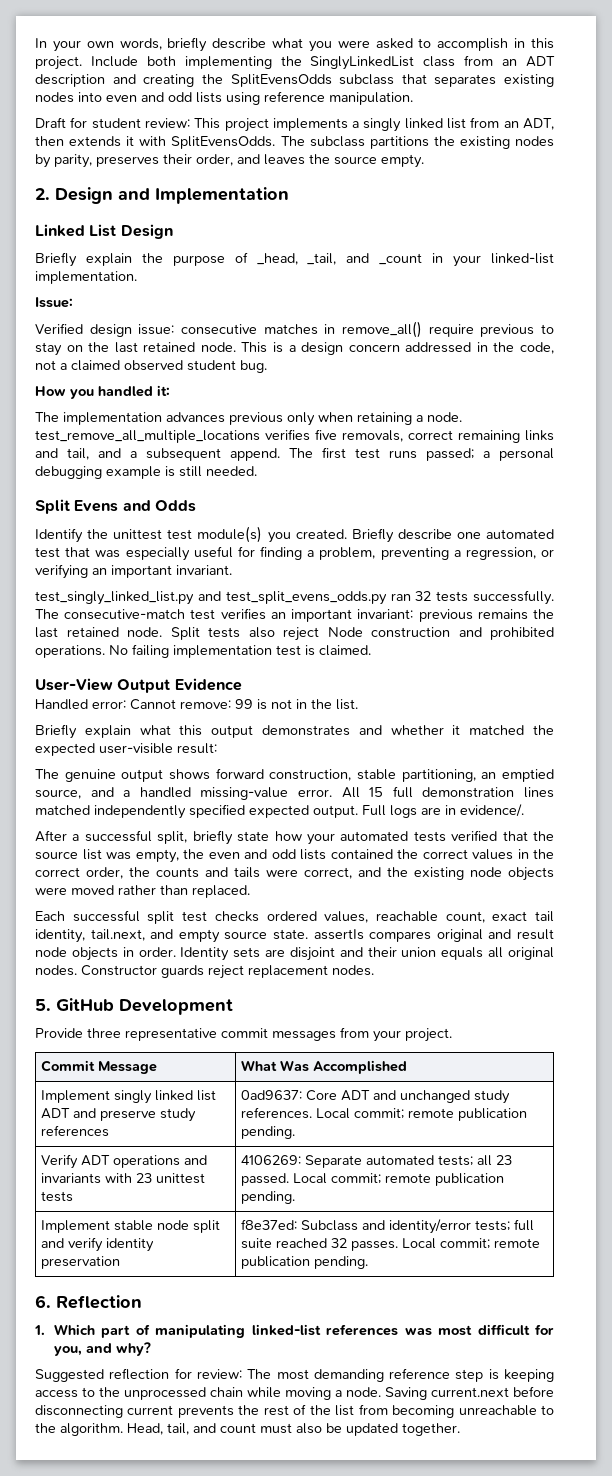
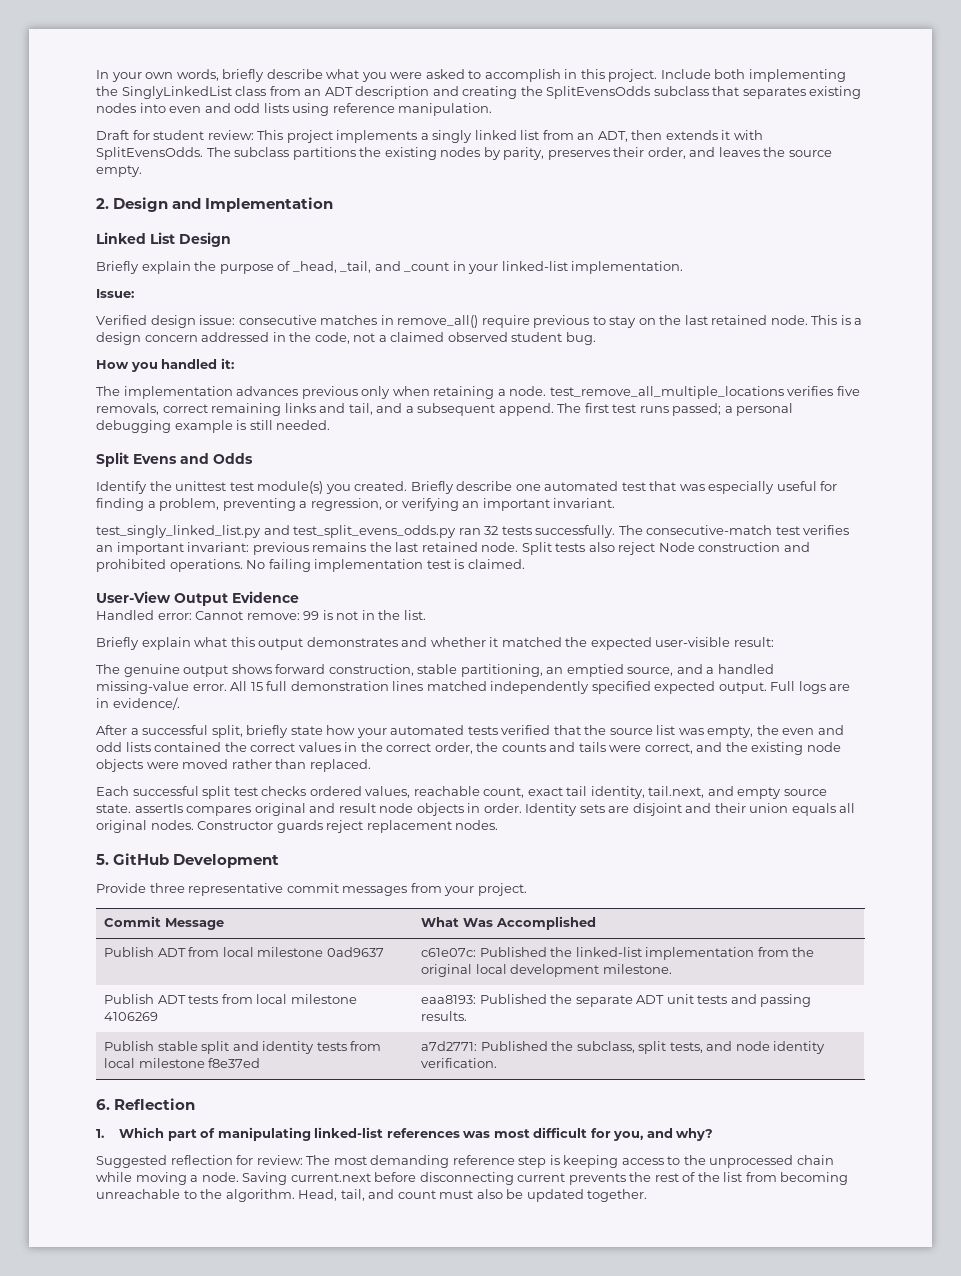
- Implement singly linked list ADT and preserve study references | 0ad9637: Core ADT and unchanged study references. Local commit; remote publication pending.
- Verify ADT operations and invariants with 23 unittest tests | 4106269: Separate automated tests; all 23 passed. Local commit; remote publication pending.
- Implement stable node split and verify identity preservation | f8e37ed: Subclass and identity/error tests; full suite reached 32 passes. Local commit; remote publication pending.
+ Publish ADT from local milestone 0ad9637 | c61e07c: Published the linked-list implementation from the original local development milestone.
+ Publish ADT tests from local milestone 4106269 | eaa8193: Published the separate ADT unit tests and passing results.
+ Publish stable split and identity tests from local milestone f8e37ed | a7d2771: Published the subclass, split tests, and node identity verification.

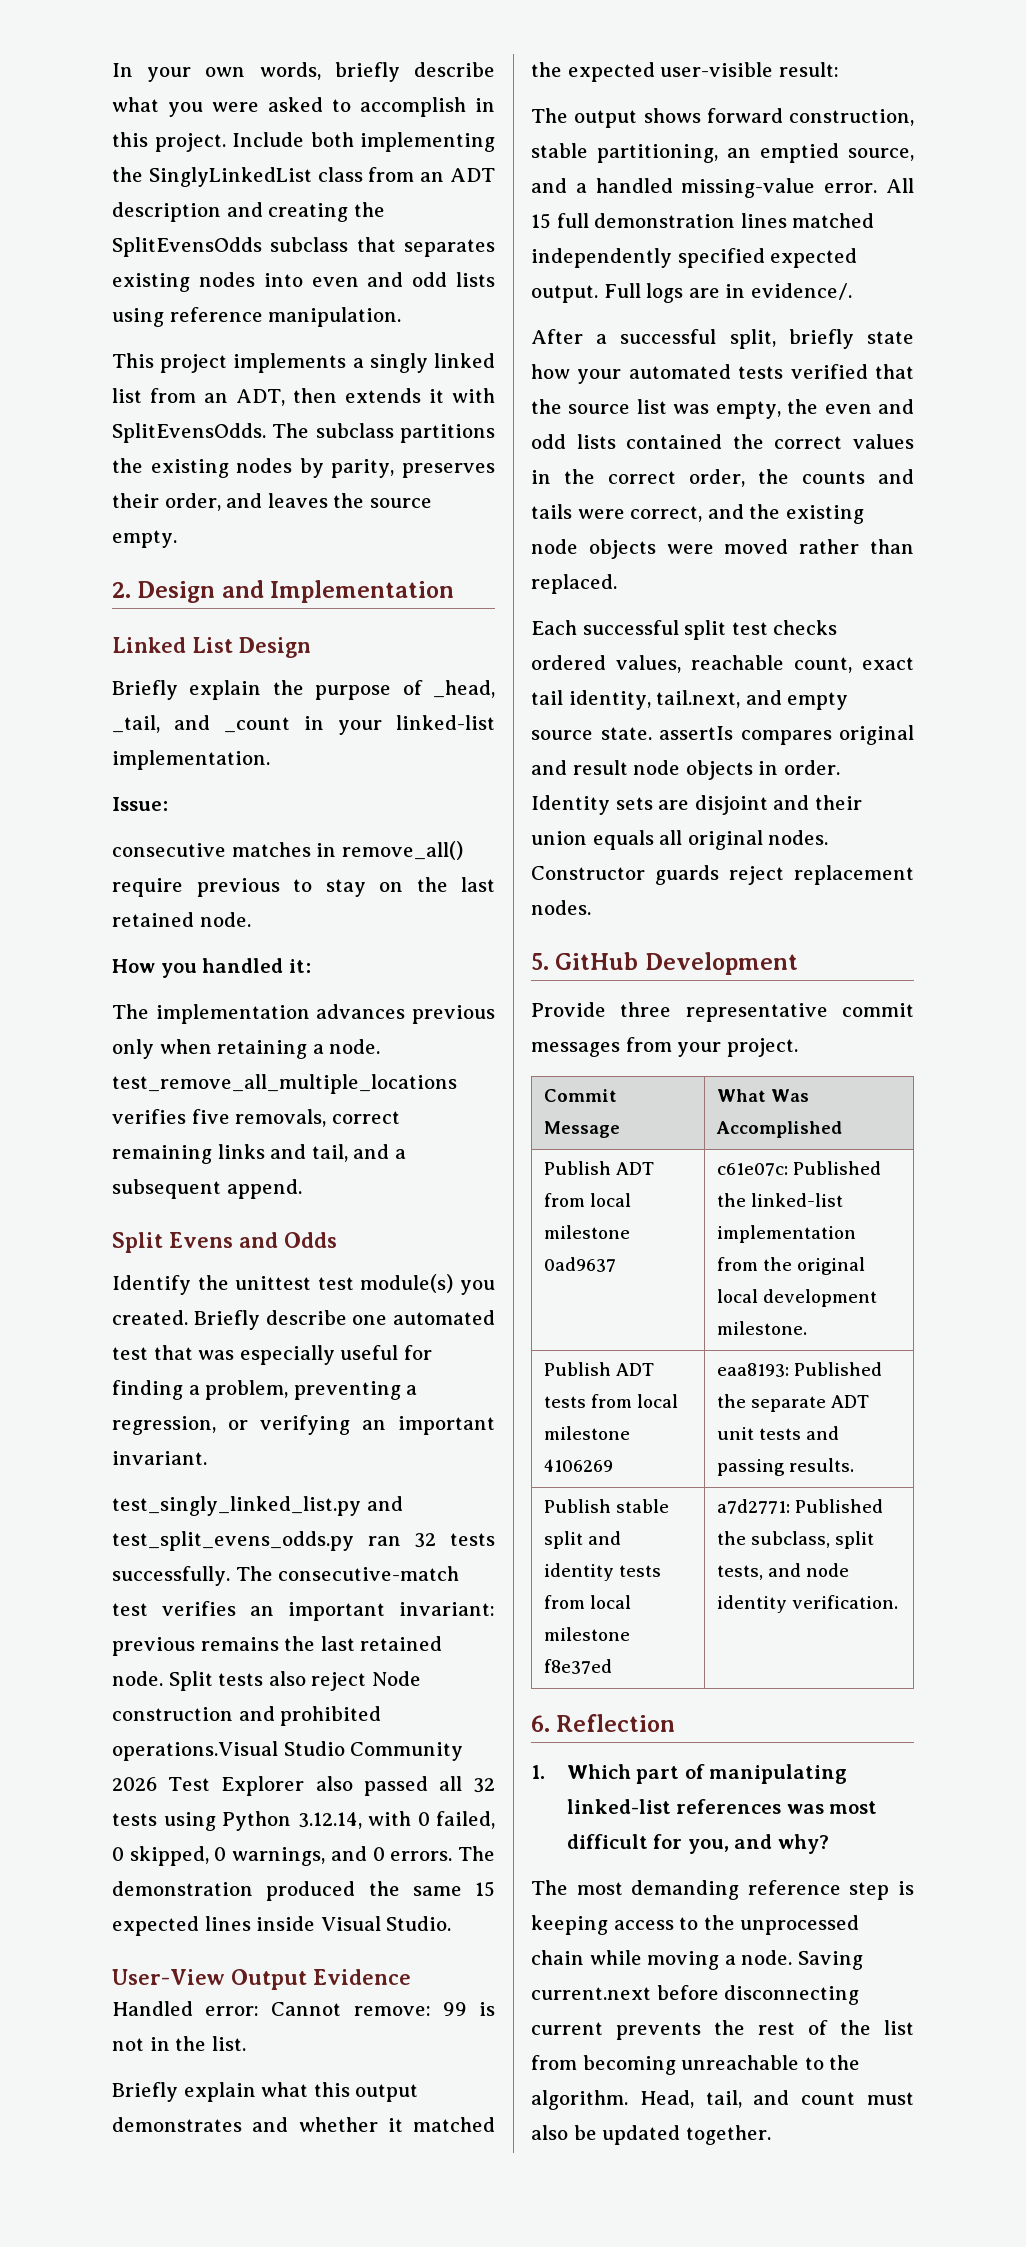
- Draft for student review: This project implements a singly linked list from an ADT, then extends it with SplitEvensOdds.
+ This project implements a singly linked list from an ADT, then extends it with SplitEvensOdds.
- Verified design issue: consecutive matches in remove_all() require previous to stay on the last retained node. This is a design concern addressed in the code, not a claimed observed student bug.
+ consecutive matches in remove_all() require previous to stay on the last retained node.
- The first test runs passed; a personal debugging example is still needed.
- Split tests also reject Node construction and prohibited operations. No failing implementation test is claimed.
+ Split tests also reject Node construction and prohibited operations.Visual Studio Community 2026 Test Explorer also passed all 32 tests using Python 3.12.14, with 0 failed, 0 skipped, 0 warnings, and 0 errors. The demonstration produced the same 15 expected lines inside Visual Studio.
- The genuine output shows forward construction, stable partitioning, an emptied source, and a handled missing-value error.
+ The output shows forward construction, stable partitioning, an emptied source, and a handled missing-value error.
- Suggested reflection for review: The most demanding reference step is keeping access to the unprocessed chain while moving a node.
+ The most demanding reference step is keeping access to the unprocessed chain while moving a node.

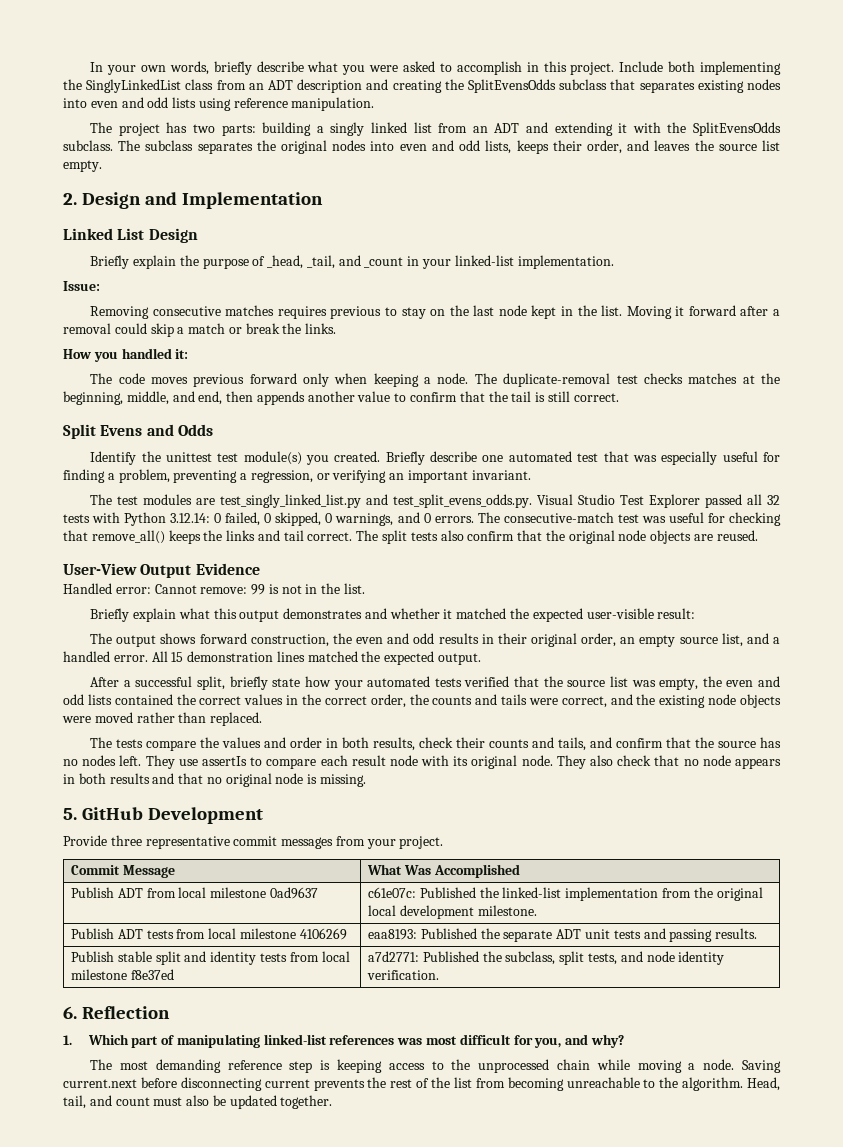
- This project implements a singly linked list from an ADT, then extends it with SplitEvensOdds. The subclass partitions the existing nodes by parity, preserves their order, and leaves the source empty.
+ The project has two parts: building a singly linked list from an ADT and extending it with the SplitEvensOdds subclass. The subclass separates the original nodes into even and odd lists, keeps their order, and leaves the source list empty.
- consecutive matches in remove_all() require previous to stay on the last retained node.
+ Removing consecutive matches requires previous to stay on the last node kept in the list. Moving it forward after a removal could skip a match or break the links.
- The implementation advances previous only when retaining a node. test_remove_all_multiple_locations verifies five removals, correct remaining links and tail, and a subsequent append.
+ The code moves previous forward only when keeping a node. The duplicate-removal test checks matches at the beginning, middle, and end, then appends another value to confirm that the tail is still correct.
- test_singly_linked_list.py and test_split_evens_odds.py ran 32 tests successfully. The consecutive-match test verifies an important invariant: previous remains the last retained node. Split tests also reject Node construction and prohibited operations.Visual Studio Community 2026 Test Explorer also passed all 32 tests using Python 3.12.14, with 0 failed, 0 skipped, 0 warnings, and 0 errors.
+ The test modules are test_singly_linked_list.py and test_split_evens_odds.py. Visual Studio Test Explorer passed all 32 tests with Python 3.12.14: 0 failed, 0 skipped, 0 warnings, and 0 errors.
- The demonstration produced the same 15 expected lines inside Visual Studio.
+ The consecutive-match test was useful for checking that remove_all() keeps the links and tail correct. The split tests also confirm that the original node objects are reused.
- The output shows forward construction, stable partitioning, an emptied source, and a handled missing-value error.
+ The output shows forward construction, the even and odd results in their original order, an empty source list, and a handled error.
- All 15 full demonstration lines matched independently specified expected output. Full logs are in evidence/.
+ All 15 demonstration lines matched the expected output.
- Each successful split test checks ordered values, reachable count, exact tail identity, tail.next, and empty source state. assertIs compares original and result node objects in order. Identity sets are disjoint and their union equals all original nodes. Constructor guards reject replacement nodes.
+ The tests compare the values and order in both results, check their counts and tails, and confirm that the source has no nodes left. They use assertIs to compare each result node with its original node. They also check that no node appears in both results and that no original node is missing.

